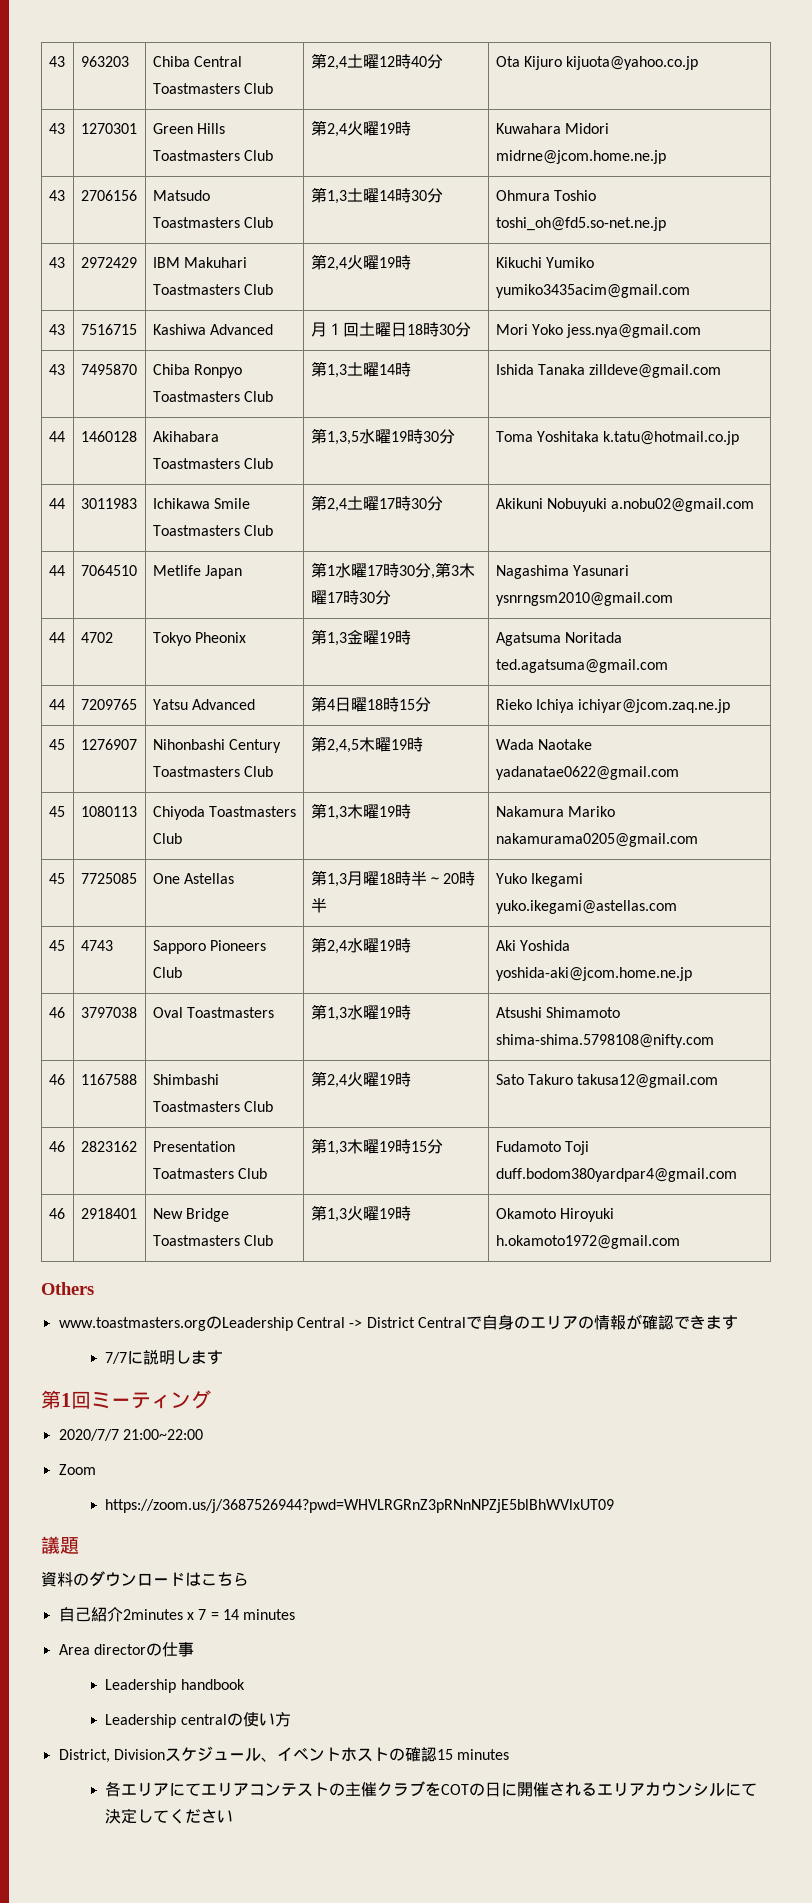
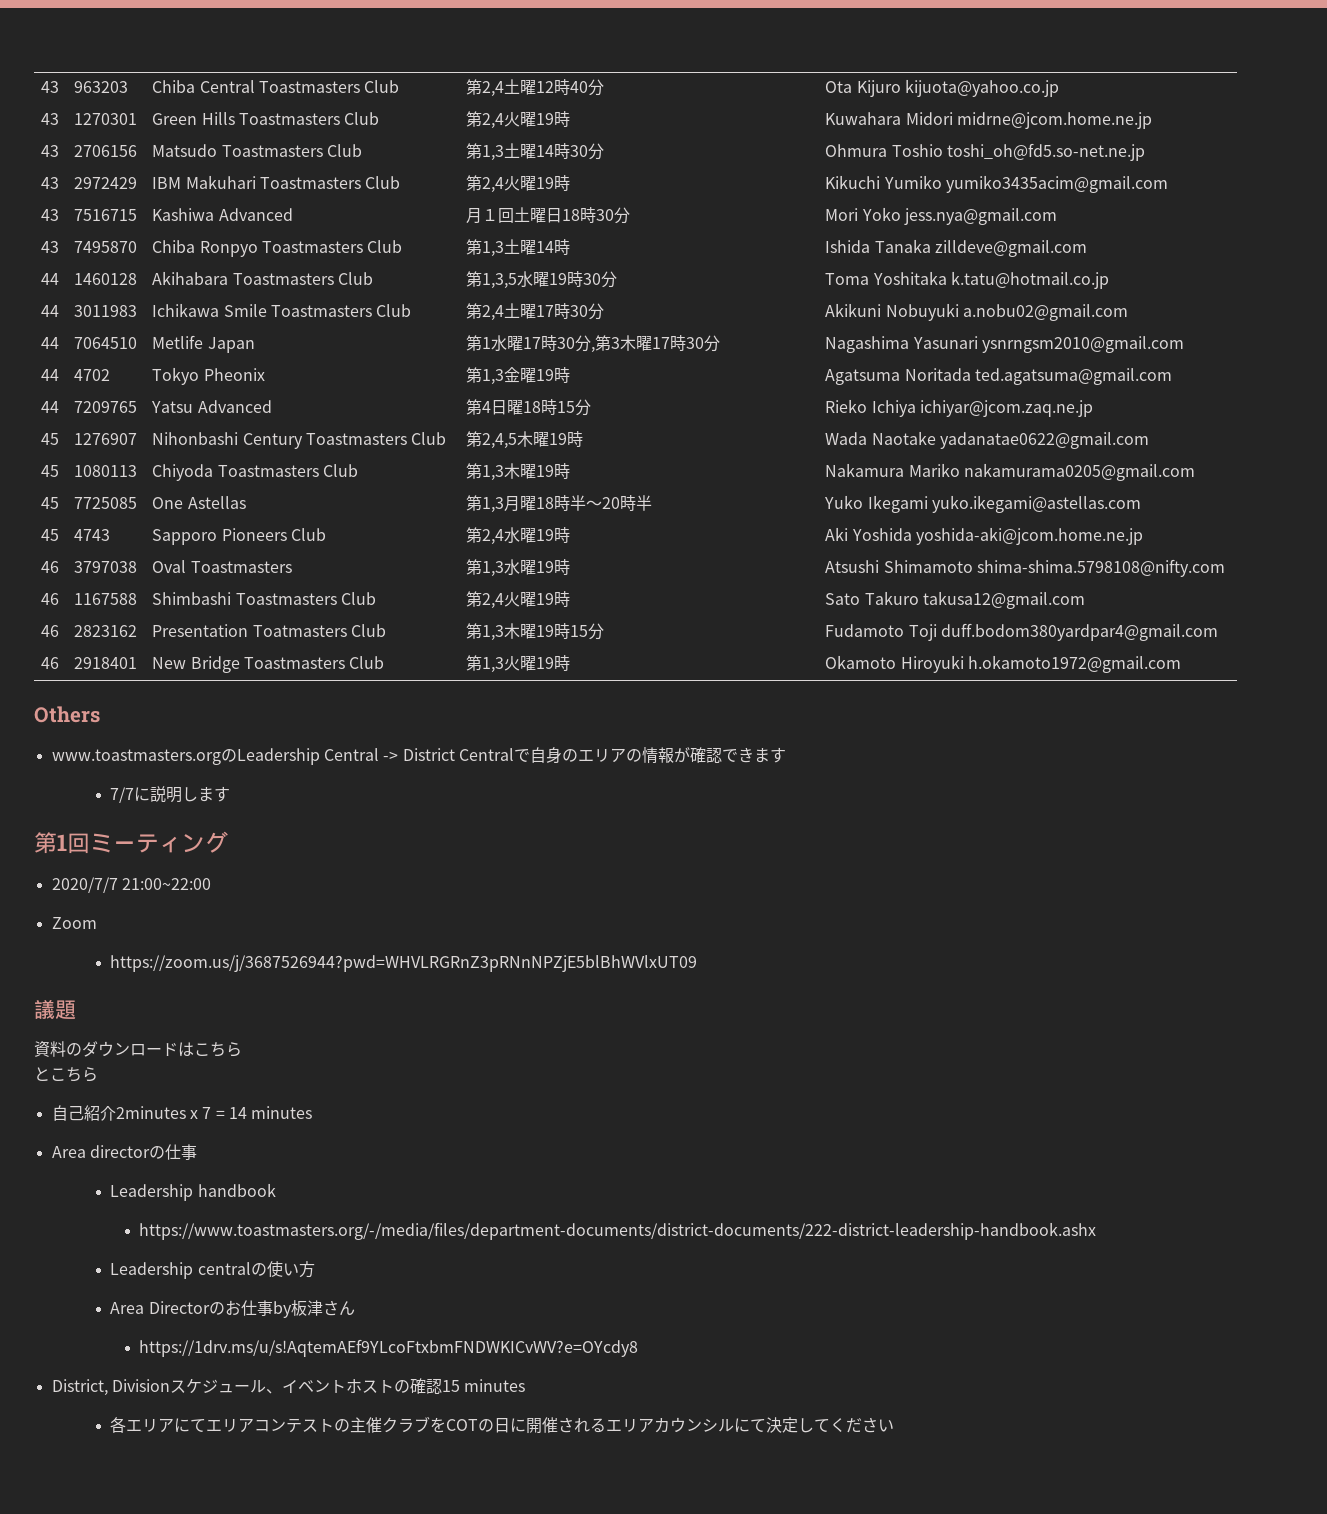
+ とこちら
+ https://www.toastmasters.org/-/media/files/department-documents/district-documents/222-district-leadership-handbook.ashx
+ Area Directorのお仕事by板津さん
+ https://1drv.ms/u/s!AqtemAEf9YLcoFtxbmFNDWKICvWV?e=OYcdy8

